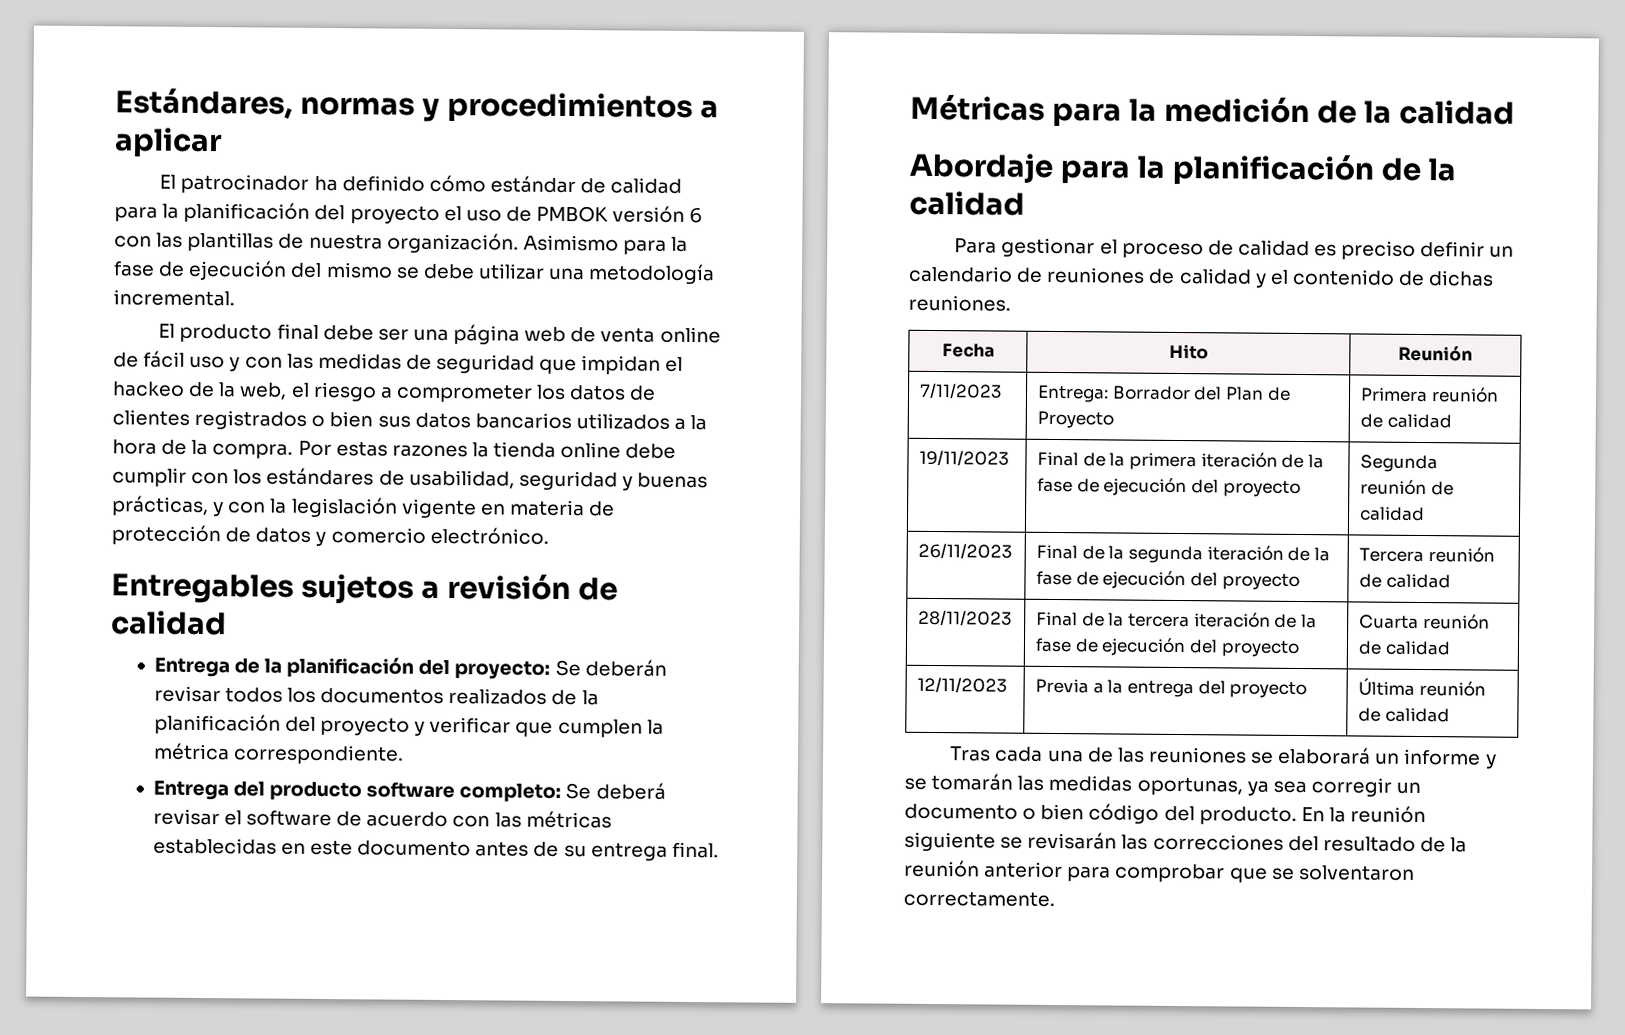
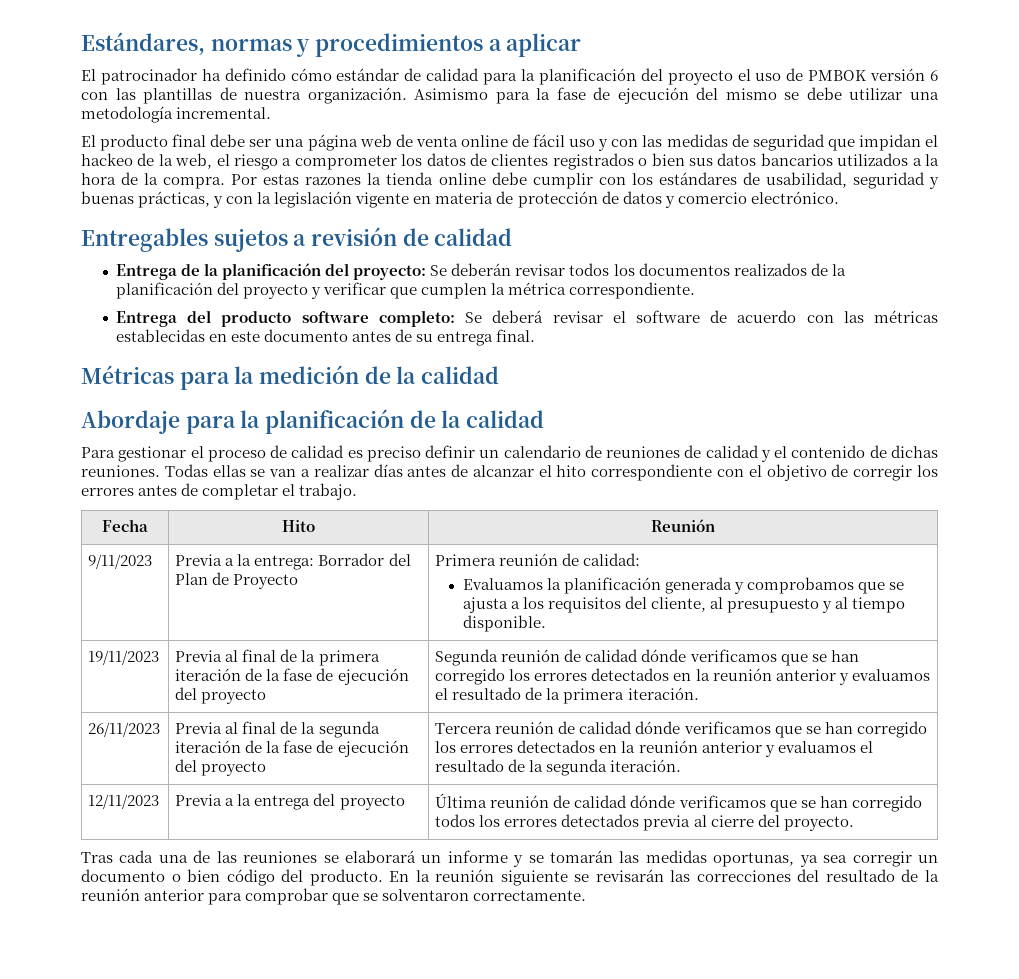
- Para gestionar el proceso de calidad es preciso definir un calendario de reuniones de calidad y el contenido de dichas reuniones.
+ Para gestionar el proceso de calidad es preciso definir un calendario de reuniones de calidad y el contenido de dichas reuniones. Todas ellas se van a realizar días antes de alcanzar el hito correspondiente con el objetivo de corregir los errores antes de completar el trabajo.
  Fecha | Hito | Reunión
- 7/11/2023 | Entrega: Borrador del Plan de Proyecto | Primera reunión de calidad
- 19/11/2023 | Final de la primera iteración de la fase de ejecución del proyecto | Segunda reunión de calidad
- 26/11/2023 | Final de la segunda iteración de la fase de ejecución del proyecto | Tercera reunión de calidad
- 28/11/2023 | Final de la tercera iteración de la fase de ejecución del proyecto | Cuarta reunión de calidad
+ 9/11/2023 | Previa a la entrega: Borrador del Plan de Proyecto | Primera reunión de calidad:
+ Evaluamos la planificación generada y comprobamos que se ajusta a los requisitos del cliente, al presupuesto y al tiempo disponible.
+ 19/11/2023 | Previa al final de la primera iteración de la fase de ejecución del proyecto | Segunda reunión de calidad dónde verificamos que se han corregido los errores detectados en la reunión anterior y evaluamos el resultado de la primera iteración.
+ 26/11/2023 | Previa al final de la segunda iteración de la fase de ejecución del proyecto | Tercera reunión de calidad dónde verificamos que se han corregido los errores detectados en la reunión anterior y evaluamos el resultado de la segunda iteración.
- 12/11/2023 | Previa a la entrega del proyecto | Última reunión de calidad
+ 12/11/2023 | Previa a la entrega del proyecto | Última reunión de calidad dónde verificamos que se han corregido todos los errores detectados previa al cierre del proyecto.

